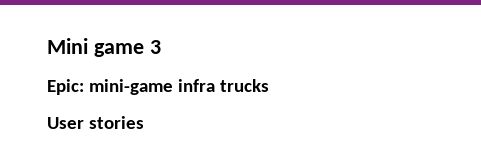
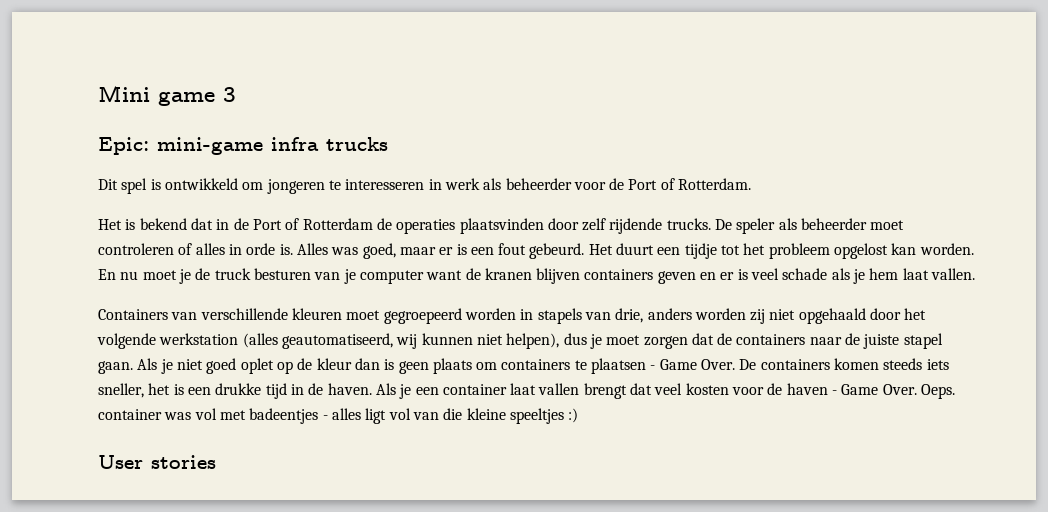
+ Dit spel is ontwikkeld om jongeren te interesseren in werk als beheerder voor de Port of Rotterdam.
+ Het is bekend dat in de Port of Rotterdam de operaties plaatsvinden door zelf rijdende trucks. De speler als beheerder moet controleren of alles in orde is. Alles was goed, maar er is een fout gebeurd. Het duurt een tijdje tot het probleem opgelost kan worden. En nu moet je de truck besturen van je computer want de kranen blijven containers geven en er is veel schade als je hem laat vallen.
+ Containers van verschillende kleuren moet gegroepeerd worden in stapels van drie, anders worden zij niet opgehaald door het volgende werkstation (alles geautomatiseerd, wij kunnen niet helpen), dus je moet zorgen dat de containers naar de juiste stapel gaan. Als je niet goed oplet op de kleur dan is geen plaats om containers te plaatsen - Game Over. De containers komen steeds iets sneller, het is een drukke tijd in de haven. Als je een container laat vallen brengt dat veel kosten voor de haven - Game Over. Oeps. container was vol met badeentjes - alles ligt vol van die kleine speeltjes :)

